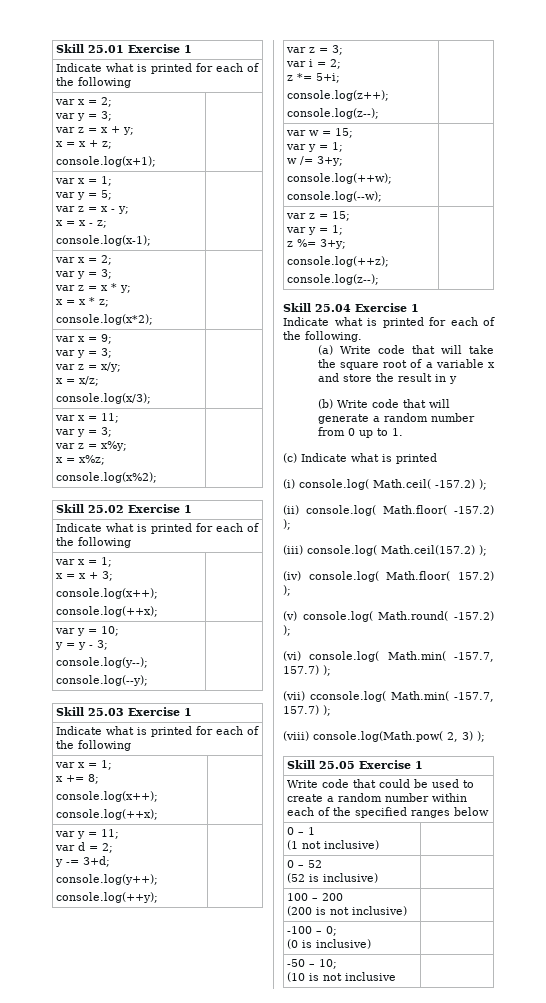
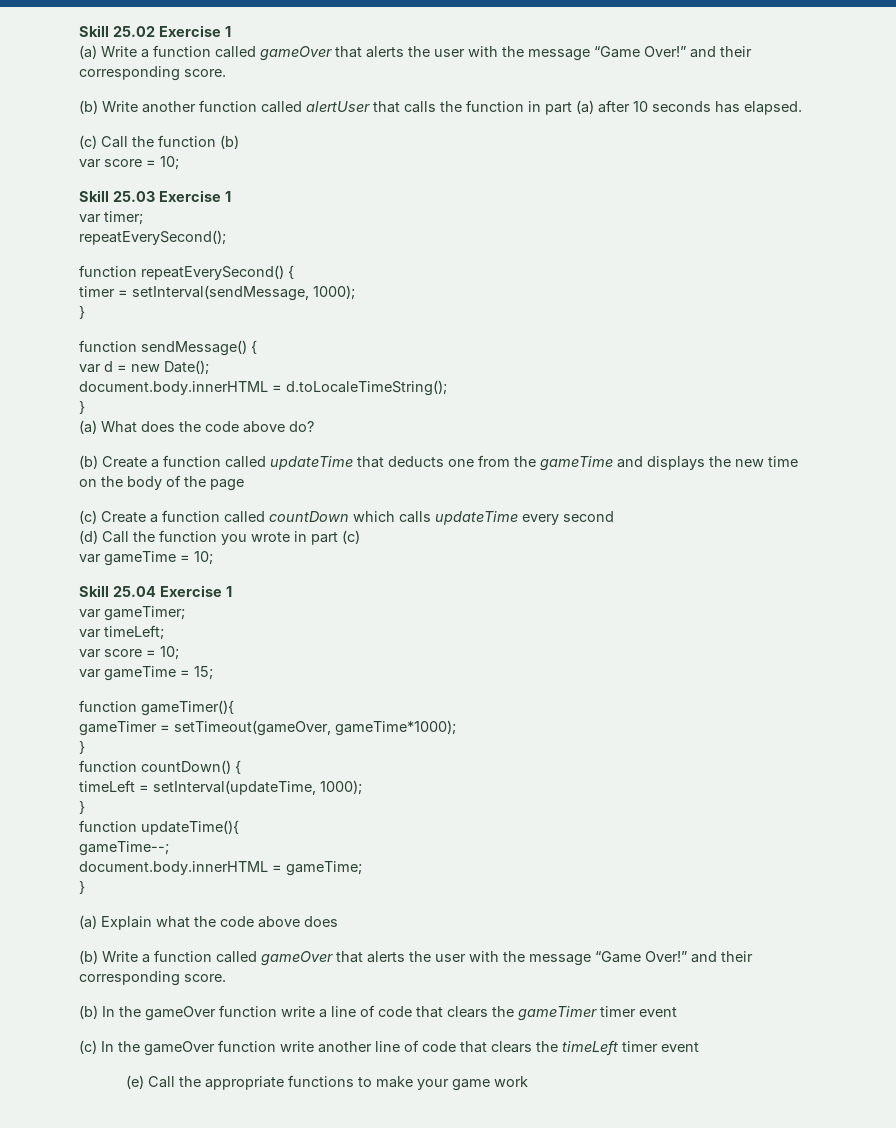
- Skill 25.01 Exercise 1
- Indicate what is printed for each of the following
- var x = 2;
- var y = 3;
- var z = x + y;
- x = x + z;
- console.log(x+1); |
- var x = 1;
- var y = 5;
- var z = x - y;
- x = x - z;
- console.log(x-1); |
- var x = 2;
- var y = 3;
- var z = x * y;
- x = x * z;
- console.log(x*2); |
- var x = 9;
- var y = 3;
- var z = x/y;
- x = x/z;
- console.log(x/3); |
- var x = 11;
- var y = 3;
- var z = x%y;
- x = x%z;
- console.log(x%2); |
  Skill 25.02 Exercise 1
- Indicate what is printed for each of the following
- var x = 1;
- x = x + 3;
- console.log(x++);
- console.log(++x); |
- var y = 10;
- y = y - 3;
- console.log(y--);
- console.log(--y); |
+ (a) Write a function called gameOver that alerts the user with the message “Game Over!” and their corresponding score.
+ (b) Write another function called alertUser that calls the function in part (a) after 10 seconds has elapsed.
+ (c) Call the function (b)
+ var score = 10;
  Skill 25.03 Exercise 1
- Indicate what is printed for each of the following
- var x = 1;
- x += 8;
- console.log(x++);
- console.log(++x); |
- var y = 11;
- var d = 2;
- y -= 3+d;
- console.log(y++);
- console.log(++y); |
- var z = 3;
- var i = 2;
- z *= 5+i;
- console.log(z++);
- console.log(z--); |
- var w = 15;
- var y = 1;
- w /= 3+y;
- console.log(++w);
- console.log(--w); |
- var z = 15;
- var y = 1;
- z %= 3+y;
- console.log(++z);
- console.log(z--); |
+ var timer;
+ repeatEverySecond();
+ function repeatEverySecond() {
+ timer = setInterval(sendMessage, 1000);
+ }
+ function sendMessage() {
+ var d = new Date();
+ document.body.innerHTML = d.toLocaleTimeString();
+ }
+ (a) What does the code above do?
+ (b) Create a function called updateTime that deducts one from the gameTime and displays the new time on the body of the page
+ (c) Create a function called countDown which calls updateTime every second
+ (d) Call the function you wrote in part (c)
+ var gameTime = 10;
  Skill 25.04 Exercise 1
- Indicate what is printed for each of the following.
- (a) Write code that will take the square root of a variable x and store the result in y
- (b) Write code that will generate a random number from 0 up to 1.
- (c) Indicate what is printed
- (i) console.log( Math.ceil( -157.2) );
- (ii) console.log( Math.floor( -157.2) );
- (iii) console.log( Math.ceil(157.2) );
- (iv) console.log( Math.floor( 157.2) );
- (v) console.log( Math.round( -157.2) );
- (vi) console.log( Math.min( -157.7, 157.7) );
- (vii) cconsole.log( Math.min( -157.7, 157.7) );
- (viii) console.log(Math.pow( 2, 3) );
- Skill 25.05 Exercise 1
- Write code that could be used to create a random number within each of the specified ranges below
- 0 – 1
- (1 not inclusive) |
- 0 – 52
- (52 is inclusive) |
- 100 – 200
- (200 is not inclusive) |
- -100 – 0;
- (0 is inclusive) |
- -50 – 10;
- (10 is not inclusive |
+ var gameTimer;
+ var timeLeft;
+ var score = 10;
+ var gameTime = 15;
+ function gameTimer(){
+ gameTimer = setTimeout(gameOver, gameTime*1000);
+ }
+ function countDown() {
+ timeLeft = setInterval(updateTime, 1000);
+ }
+ function updateTime(){
+ gameTime--;
+ document.body.innerHTML = gameTime;
+ }
+ (a) Explain what the code above does
+ (b) Write a function called gameOver that alerts the user with the message “Game Over!” and their corresponding score.
+ (b) In the gameOver function write a line of code that clears the gameTimer timer event
+ (c) In the gameOver function write another line of code that clears the timeLeft timer event
+ (e) Call the appropriate functions to make your game work

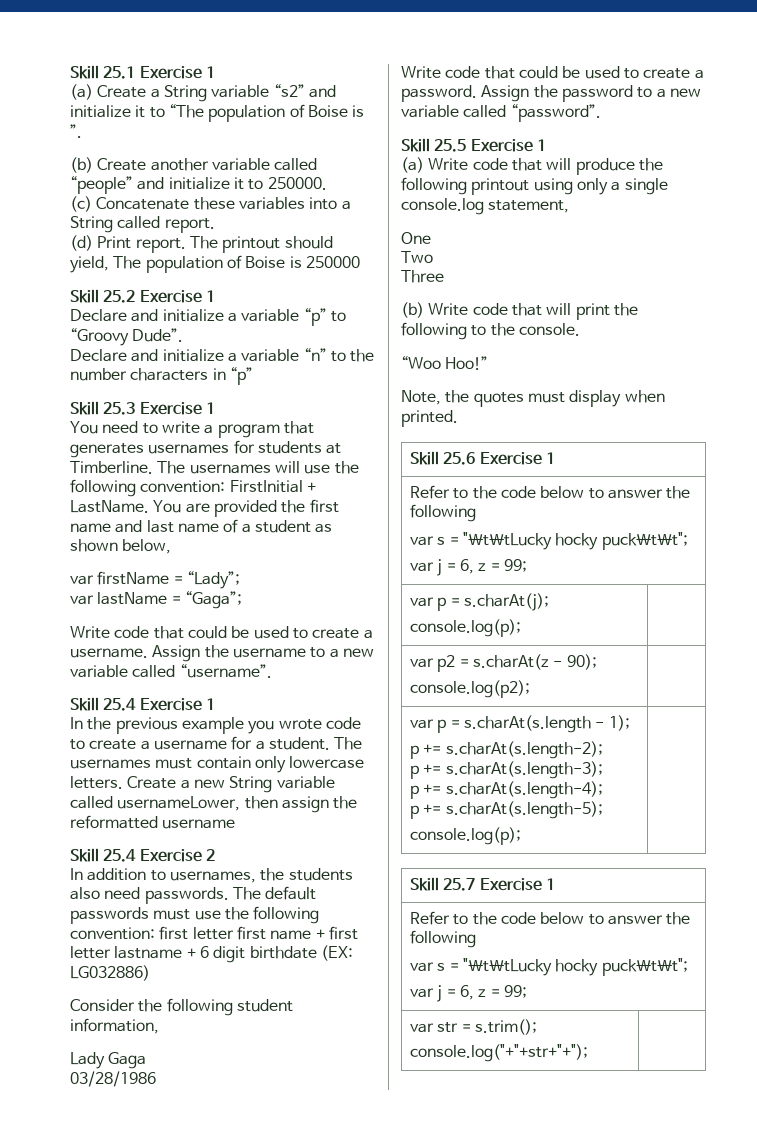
- Skill 25.02 Exercise 1
- (a) Write a function called gameOver that alerts the user with the message “Game Over!” and their corresponding score.
- (b) Write another function called alertUser that calls the function in part (a) after 10 seconds has elapsed.
- (c) Call the function (b)
- var score = 10;
- Skill 25.03 Exercise 1
- var timer;
- repeatEverySecond();
- function repeatEverySecond() {
- timer = setInterval(sendMessage, 1000);
- }
- function sendMessage() {
- var d = new Date();
- document.body.innerHTML = d.toLocaleTimeString();
- }
- (a) What does the code above do?
- (b) Create a function called updateTime that deducts one from the gameTime and displays the new time on the body of the page
- (c) Create a function called countDown which calls updateTime every second
- (d) Call the function you wrote in part (c)
- var gameTime = 10;
- Skill 25.04 Exercise 1
- var gameTimer;
- var timeLeft;
- var score = 10;
- var gameTime = 15;
- function gameTimer(){
- gameTimer = setTimeout(gameOver, gameTime*1000);
- }
- function countDown() {
- timeLeft = setInterval(updateTime, 1000);
- }
- function updateTime(){
- gameTime--;
- document.body.innerHTML = gameTime;
- }
- (a) Explain what the code above does
- (b) Write a function called gameOver that alerts the user with the message “Game Over!” and their corresponding score.
- (b) In the gameOver function write a line of code that clears the gameTimer timer event
- (c) In the gameOver function write another line of code that clears the timeLeft timer event
- (e) Call the appropriate functions to make your game work
+ Skill 25.1 Exercise 1
+ (a) Create a String variable “s2” and initialize it to “The population of Boise is ”.
+ (b) Create another variable called “people” and initialize it to 250000.
+ (c) Concatenate these variables into a String called report.
+ (d) Print report. The printout should yield, The population of Boise is 250000
+ Skill 25.2 Exercise 1
+ Declare and initialize a variable “p” to “Groovy Dude”.
+ Declare and initialize a variable “n” to the number characters in “p”
+ Skill 25.3 Exercise 1
+ You need to write a program that generates usernames for students at Timberline. The usernames will use the following convention: FirstInitial + LastName. You are provided the first name and last name of a student as shown below,
+ var firstName = “Lady”;
+ var lastName = “Gaga”;
+ Write code that could be used to create a username. Assign the username to a new variable called “username”.
+ Skill 25.4 Exercise 1
+ In the previous example you wrote code to create a username for a student. The usernames must contain only lowercase letters. Create a new String variable called usernameLower, then assign the reformatted username
+ Skill 25.4 Exercise 2
+ In addition to usernames, the students also need passwords. The default passwords must use the following convention: first letter first name + first letter lastname + 6 digit birthdate (EX: LG032886)
+ Consider the following student information,
+ Lady Gaga
+ 03/28/1986
+ Write code that could be used to create a password. Assign the password to a new variable called “password”.
+ Skill 25.5 Exercise 1
+ (a) Write code that will produce the following printout using only a single console.log statement,
+ One
+ Two
+ Three
+ (b) Write code that will print the following to the console.
+ “Woo Hoo!”
+ Note, the quotes must display when printed.
+ Skill 25.6 Exercise 1
+ Refer to the code below to answer the following
+ var s = "\t\tLucky hocky puck\t\t";
+ var j = 6, z = 99;
+ var p = s.charAt(j);
+ console.log(p); |
+ var p2 = s.charAt(z - 90);
+ console.log(p2); |
+ var p = s.charAt(s.length - 1);
+ p += s.charAt(s.length-2);
+ p += s.charAt(s.length-3);
+ p += s.charAt(s.length-4);
+ p += s.charAt(s.length-5);
+ console.log(p); |
+ Skill 25.7 Exercise 1
+ Refer to the code below to answer the following
+ var s = "\t\tLucky hocky puck\t\t";
+ var j = 6, z = 99;
+ var str = s.trim();
+ console.log("+"+str+"+"); |

